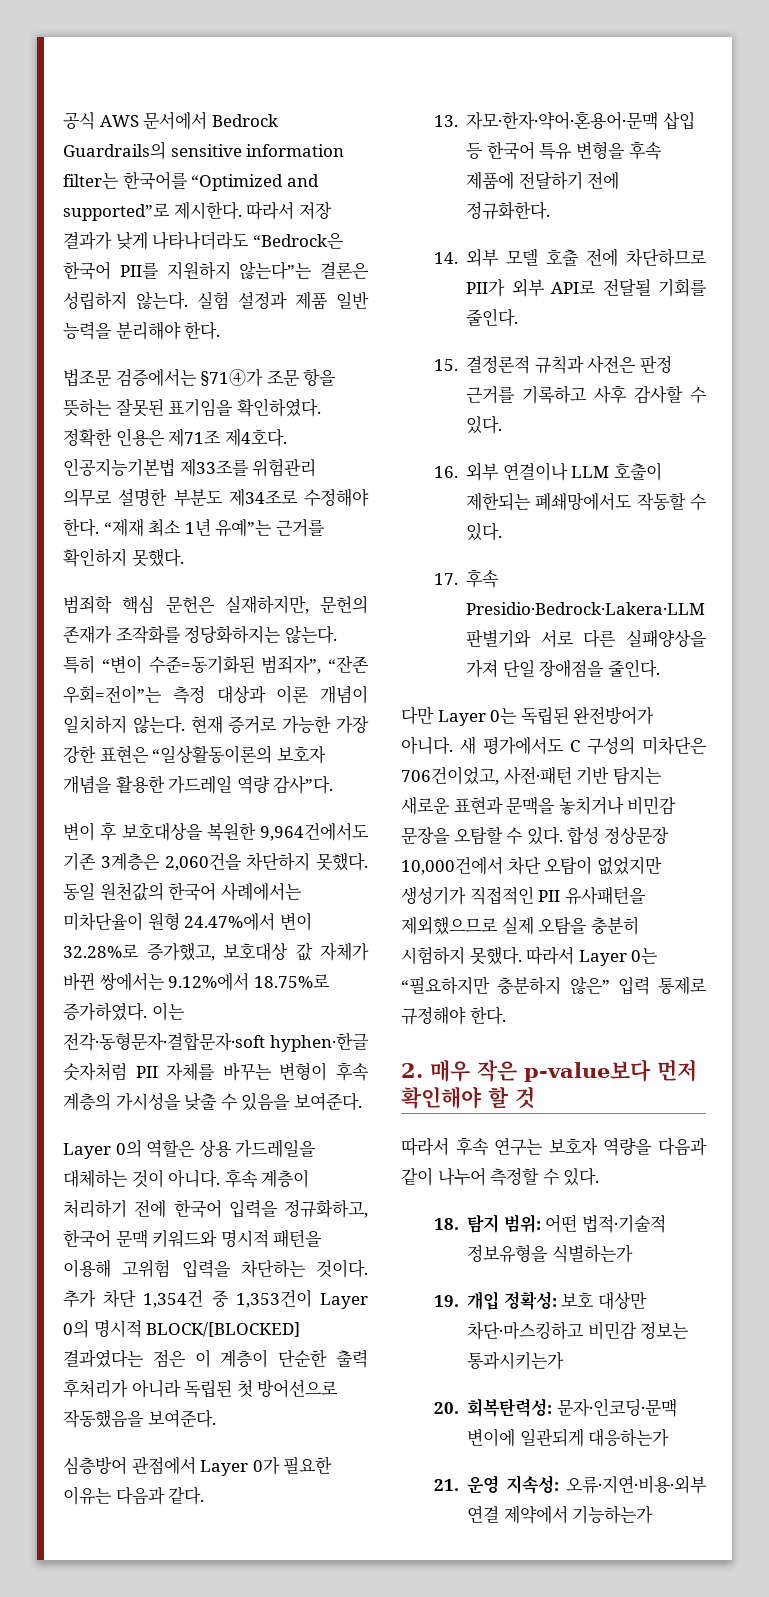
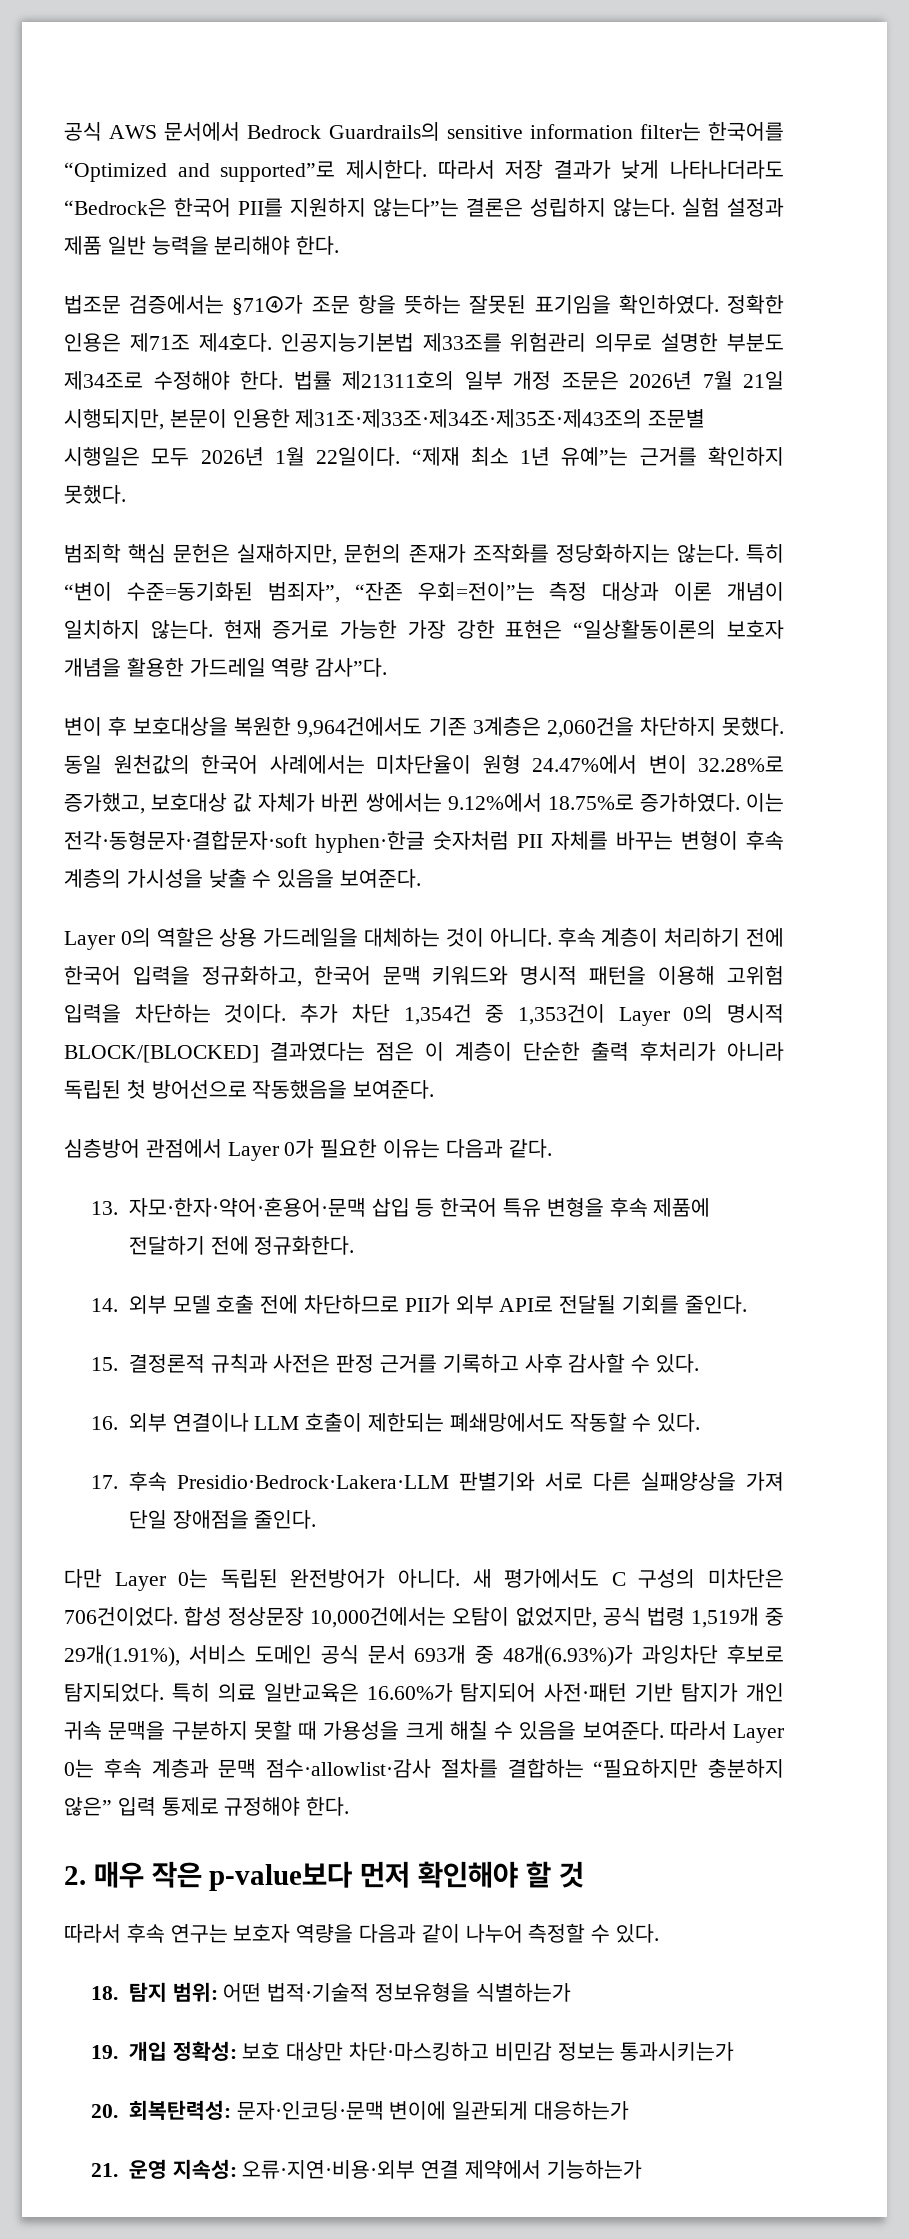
+ 법률 제21311호의 일부 개정 조문은 2026년 7월 21일 시행되지만, 본문이 인용한 제31조·제33조·제34조·제35조·제43조의 조문별 시행일은 모두 2026년 1월 22일이다.
- 새 평가에서도 C 구성의 미차단은 706건이었고, 사전·패턴 기반 탐지는 새로운 표현과 문맥을 놓치거나 비민감 문장을 오탐할 수 있다. 합성 정상문장 10,000건에서 차단 오탐이 없었지만 생성기가 직접적인 PII 유사패턴을 제외했으므로 실제 오탐을 충분히 시험하지 못했다. 따라서 Layer 0는 “필요하지만 충분하지 않은” 입력 통제로 규정해야 한다.
+ 새 평가에서도 C 구성의 미차단은 706건이었다. 합성 정상문장 10,000건에서는 오탐이 없었지만, 공식 법령 1,519개 중 29개(1.91%), 서비스 도메인 공식 문서 693개 중 48개(6.93%)가 과잉차단 후보로 탐지되었다. 특히 의료 일반교육은 16.60%가 탐지되어 사전·패턴 기반 탐지가 개인 귀속 문맥을 구분하지 못할 때 가용성을 크게 해칠 수 있음을 보여준다. 따라서 Layer 0는 후속 계층과 문맥 점수·allowlist·감사 절차를 결합하는 “필요하지만 충분하지 않은” 입력 통제로 규정해야 한다.

